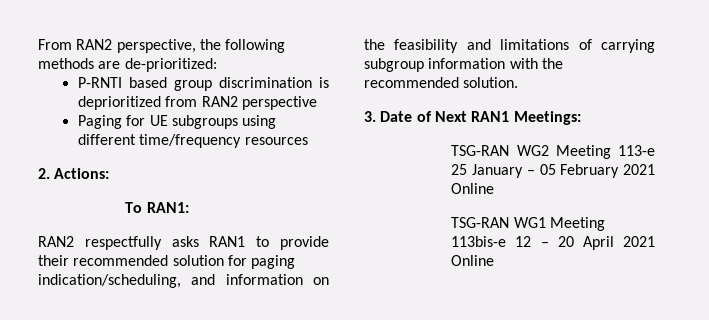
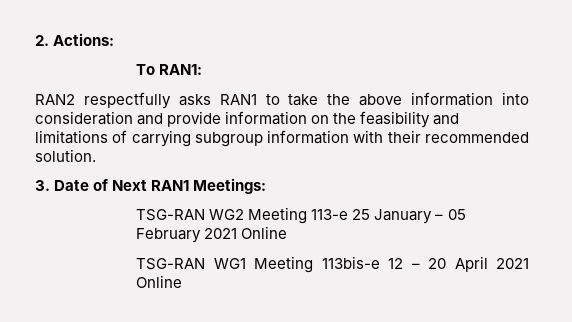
- From RAN2 perspective, the following methods are de-prioritized:
- P-RNTI based group discrimination is deprioritized from RAN2 perspective
- Paging for UE subgroups using different time/frequency resources
- RAN2 respectfully asks RAN1 to provide their recommended solution for paging indication/scheduling, and information on the feasibility and limitations of carrying subgroup information with the recommended solution.
+ RAN2 respectfully asks RAN1 to take the above information into consideration and provide information on the feasibility and limitations of carrying subgroup information with their recommended solution.

